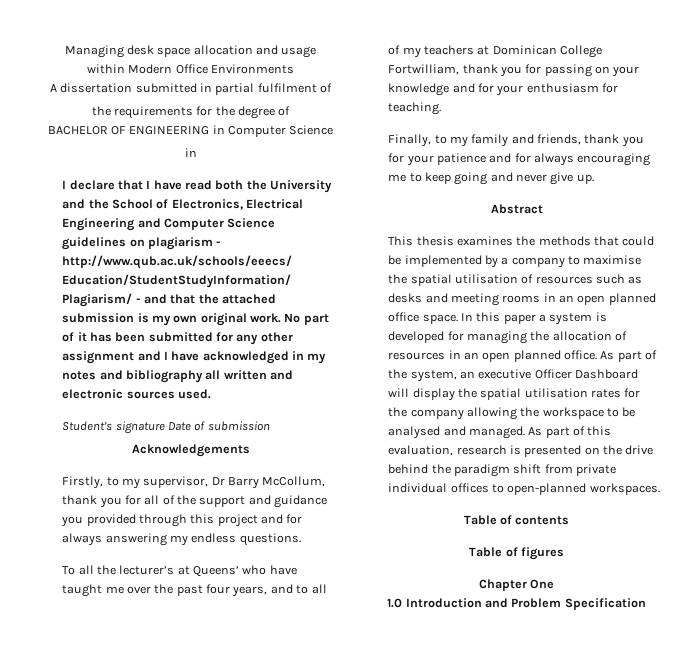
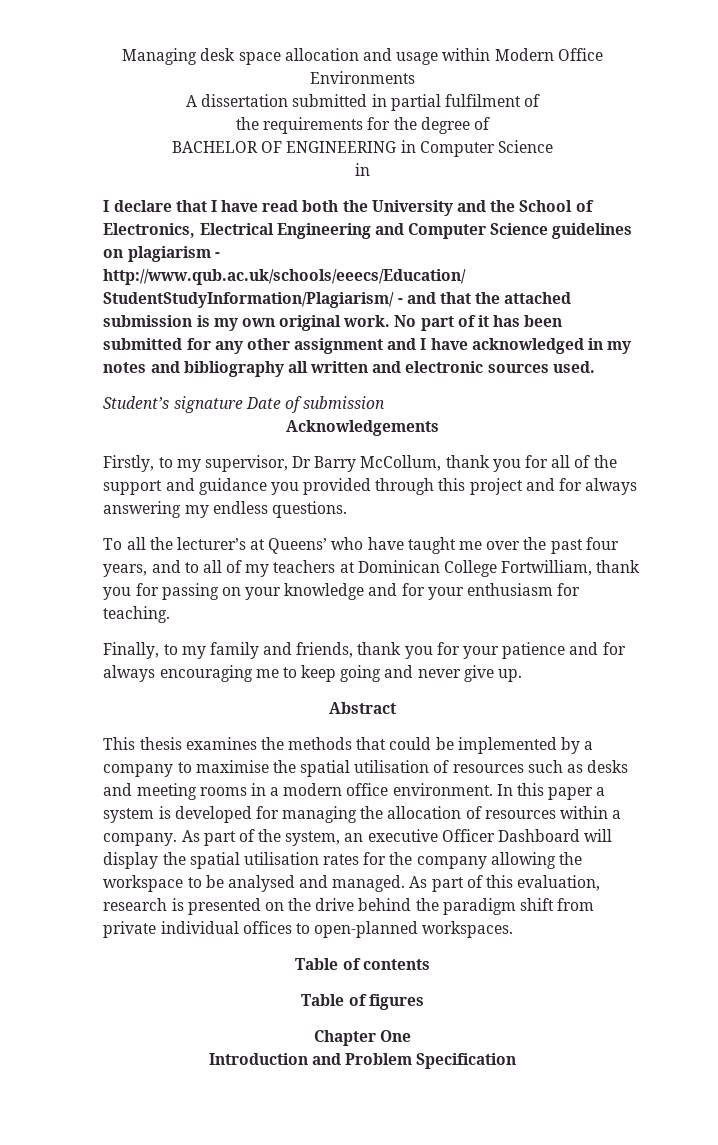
- This thesis examines the methods that could be implemented by a company to maximise the spatial utilisation of resources such as desks and meeting rooms in an open planned office space.
+ This thesis examines the methods that could be implemented by a company to maximise the spatial utilisation of resources such as desks and meeting rooms in a modern office environment.
- In this paper a system is developed for managing the allocation of resources in an open planned office.
+ In this paper a system is developed for managing the allocation of resources within a company.
- 1.0 Introduction and Problem Specification
+ Introduction and Problem Specification

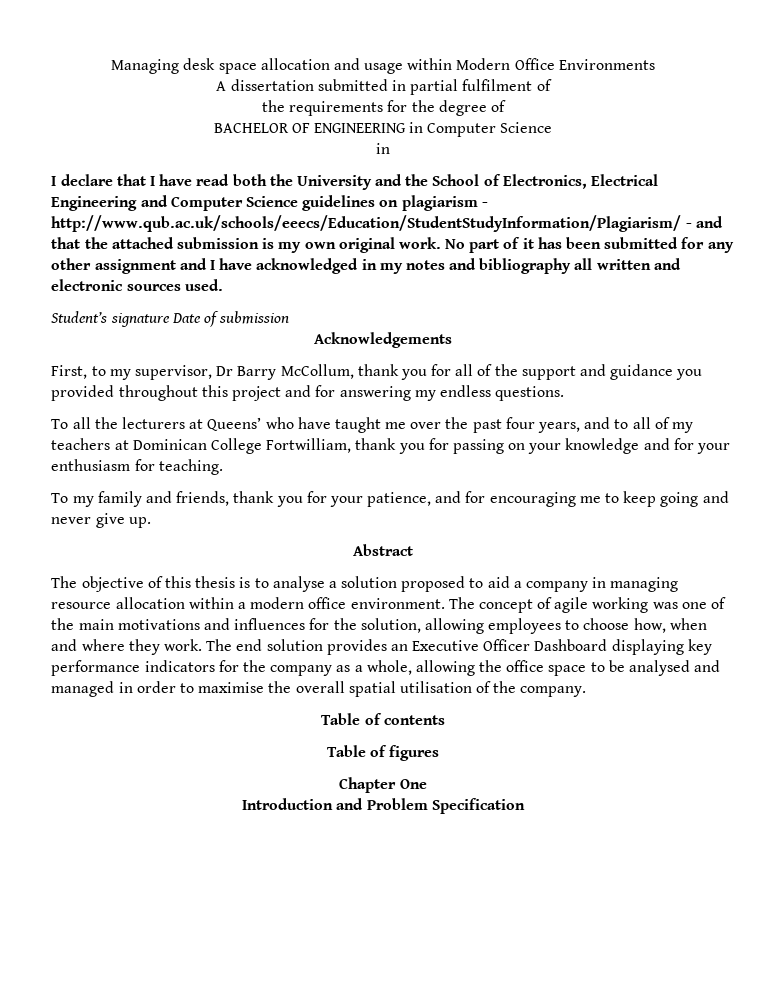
- Firstly, to my supervisor, Dr Barry McCollum, thank you for all of the support and guidance you provided through this project and for always answering my endless questions.
+ First, to my supervisor, Dr Barry McCollum, thank you for all of the support and guidance you provided throughout this project and for answering my endless questions.
- To all the lecturer’s at Queens’ who have taught me over the past four years, and to all of my teachers at Dominican College Fortwilliam, thank you for passing on your knowledge and for your enthusiasm for teaching.
+ To all the lecturers at Queens’ who have taught me over the past four years, and to all of my teachers at Dominican College Fortwilliam, thank you for passing on your knowledge and for your enthusiasm for teaching.
- Finally, to my family and friends, thank you for your patience and for always encouraging me to keep going and never give up.
+ To my family and friends, thank you for your patience, and for encouraging me to keep going and never give up.
- This thesis examines the methods that could be implemented by a company to maximise the spatial utilisation of resources such as desks and meeting rooms in a modern office environment. In this paper a system is developed for managing the allocation of resources within a company. As part of the system, an executive Officer Dashboard will display the spatial utilisation rates for the company allowing the workspace to be analysed and managed. As part of this evaluation, research is presented on the drive behind the paradigm shift from private individual offices to open-planned workspaces.
+ The objective of this thesis is to analyse a solution proposed to aid a company in managing resource allocation within a modern office environment. The concept of agile working was one of the main motivations and influences for the solution, allowing employees to choose how, when and where they work. The end solution provides an Executive Officer Dashboard displaying key performance indicators for the company as a whole, allowing the office space to be analysed and managed in order to maximise the overall spatial utilisation of the company.

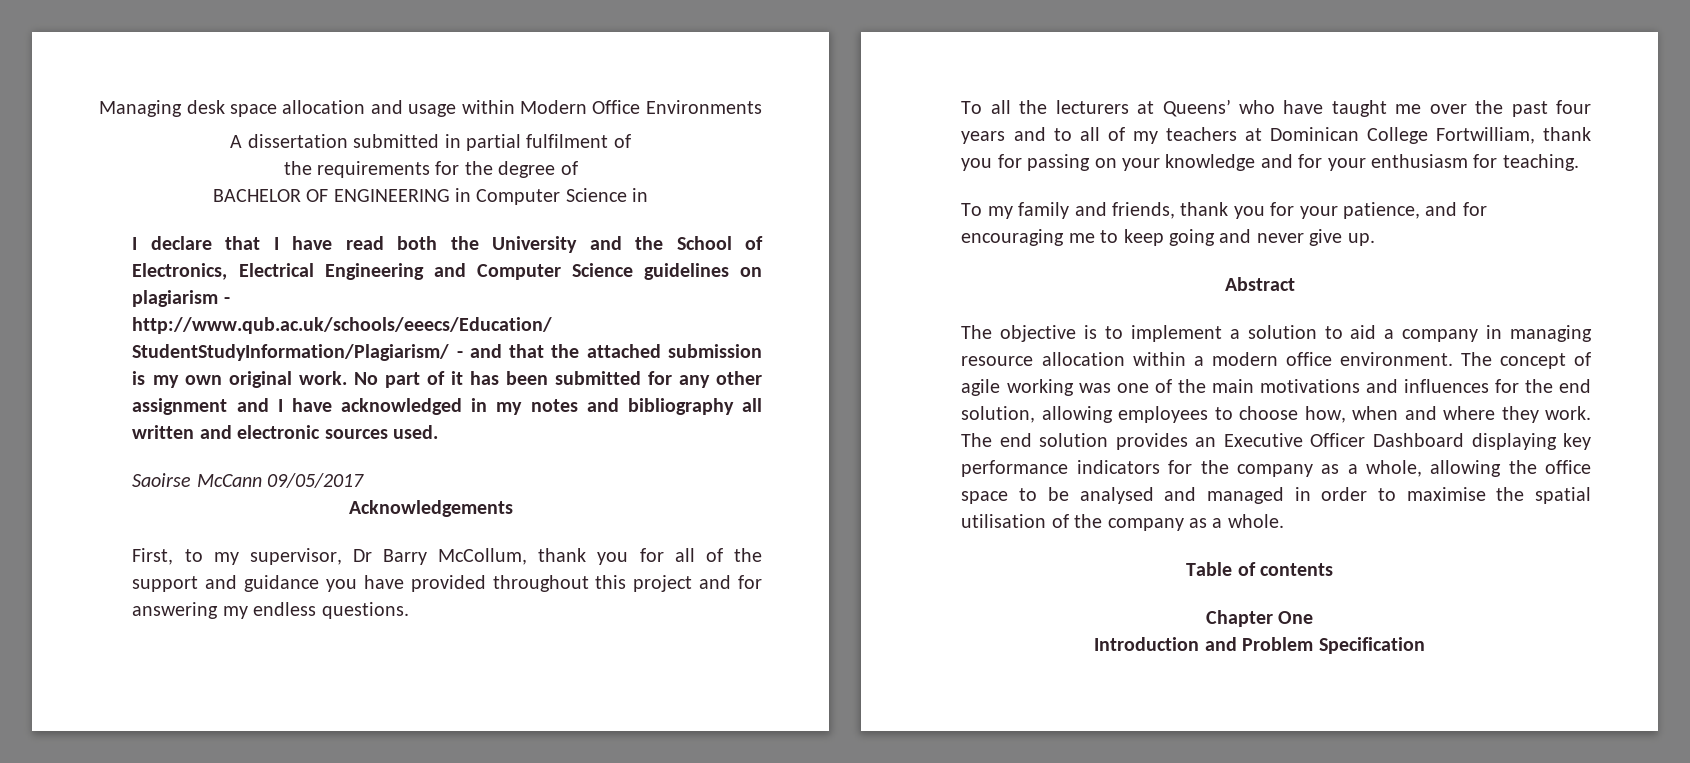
- BACHELOR OF ENGINEERING in Computer Science
- in
+ BACHELOR OF ENGINEERING in Computer Science in
- Student’s signature Date of submission
+ Saoirse McCann 09/05/2017
- First, to my supervisor, Dr Barry McCollum, thank you for all of the support and guidance you provided throughout this project and for answering my endless questions.
+ First, to my supervisor, Dr Barry McCollum, thank you for all of the support and guidance you have provided throughout this project and for answering my endless questions.
- To all the lecturers at Queens’ who have taught me over the past four years, and to all of my teachers at Dominican College Fortwilliam, thank you for passing on your knowledge and for your enthusiasm for teaching.
+ To all the lecturers at Queens’ who have taught me over the past four years and to all of my teachers at Dominican College Fortwilliam, thank you for passing on your knowledge and for your enthusiasm for teaching.
- The objective of this thesis is to analyse a solution proposed to aid a company in managing resource allocation within a modern office environment.
+ The objective is to implement a solution to aid a company in managing resource allocation within a modern office environment.
- The concept of agile working was one of the main motivations and influences for the solution, allowing employees to choose how, when and where they work.
+ The concept of agile working was one of the main motivations and influences for the end solution, allowing employees to choose how, when and where they work.
- The end solution provides an Executive Officer Dashboard displaying key performance indicators for the company as a whole, allowing the office space to be analysed and managed in order to maximise the overall spatial utilisation of the company.
+ The end solution provides an Executive Officer Dashboard displaying key performance indicators for the company as a whole, allowing the office space to be analysed and managed in order to maximise the spatial utilisation of the company as a whole.
- Table of figures

